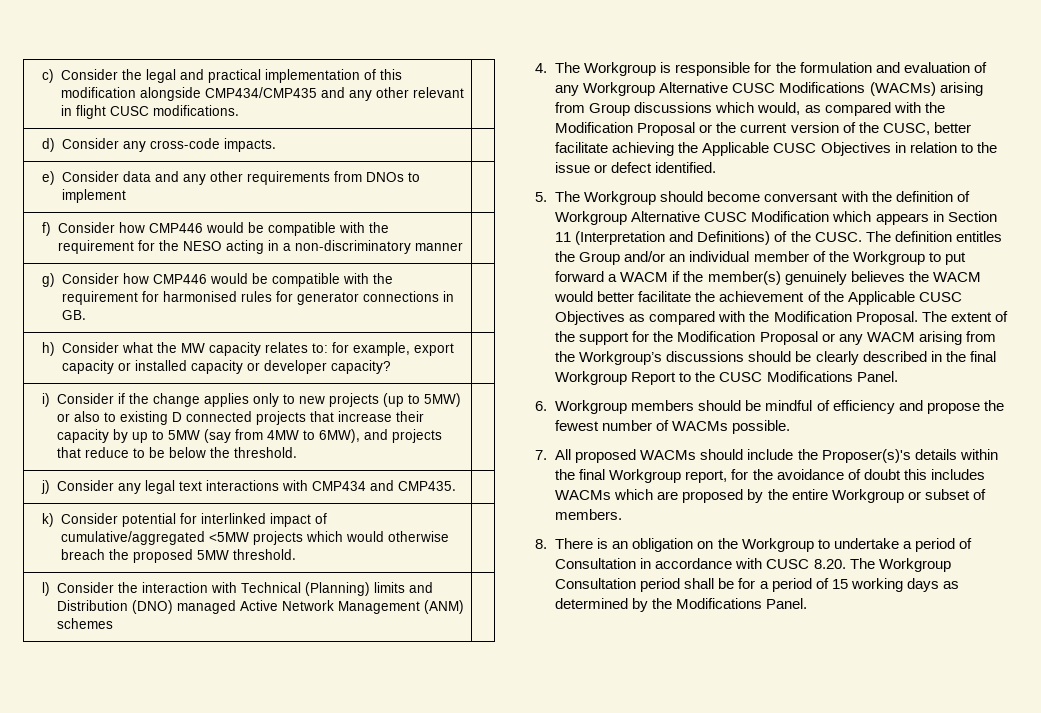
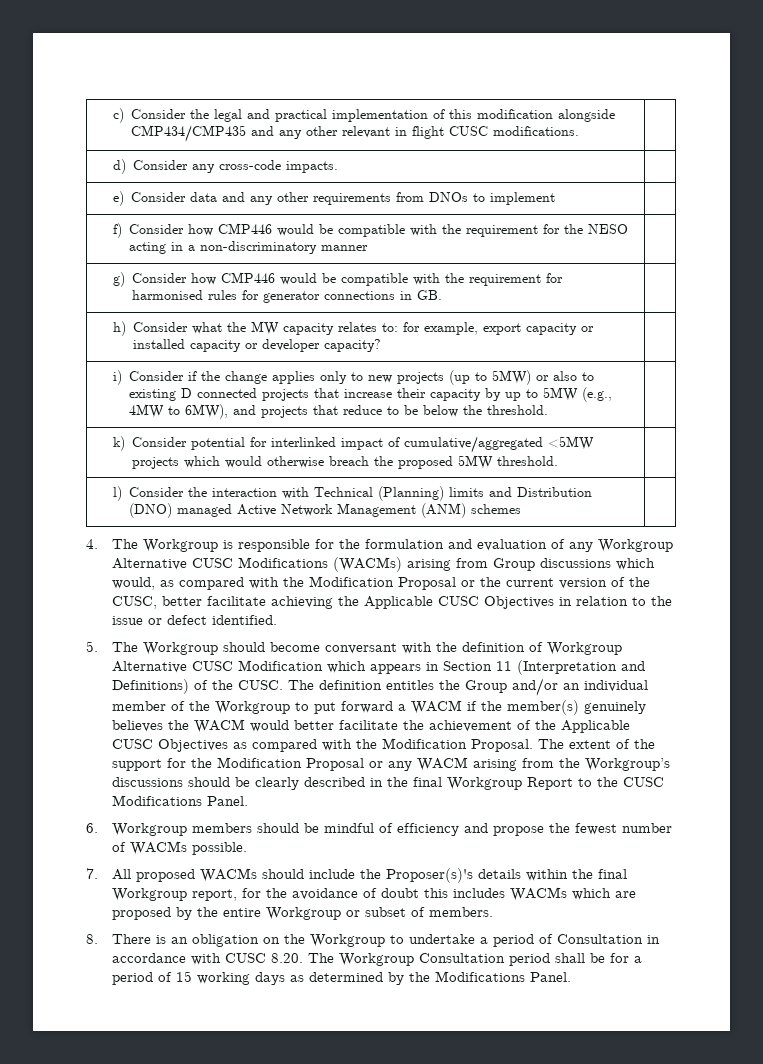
- i) Consider if the change applies only to new projects (up to 5MW) or also to existing D connected projects that increase their capacity by up to 5MW (say from 4MW to 6MW), and projects that reduce to be below the threshold.
+ i) Consider if the change applies only to new projects (up to 5MW) or also to existing D connected projects that increase their capacity by up to 5MW (e.g., 4MW to 6MW), and projects that reduce to be below the threshold.
- j) Consider any legal text interactions with CMP434 and CMP435. |

